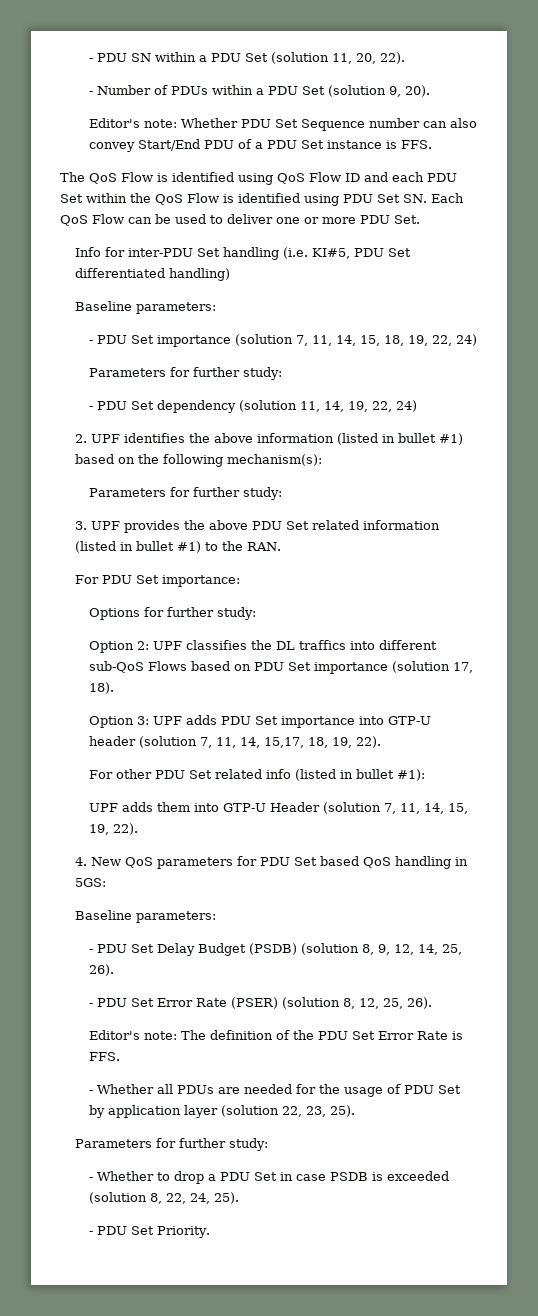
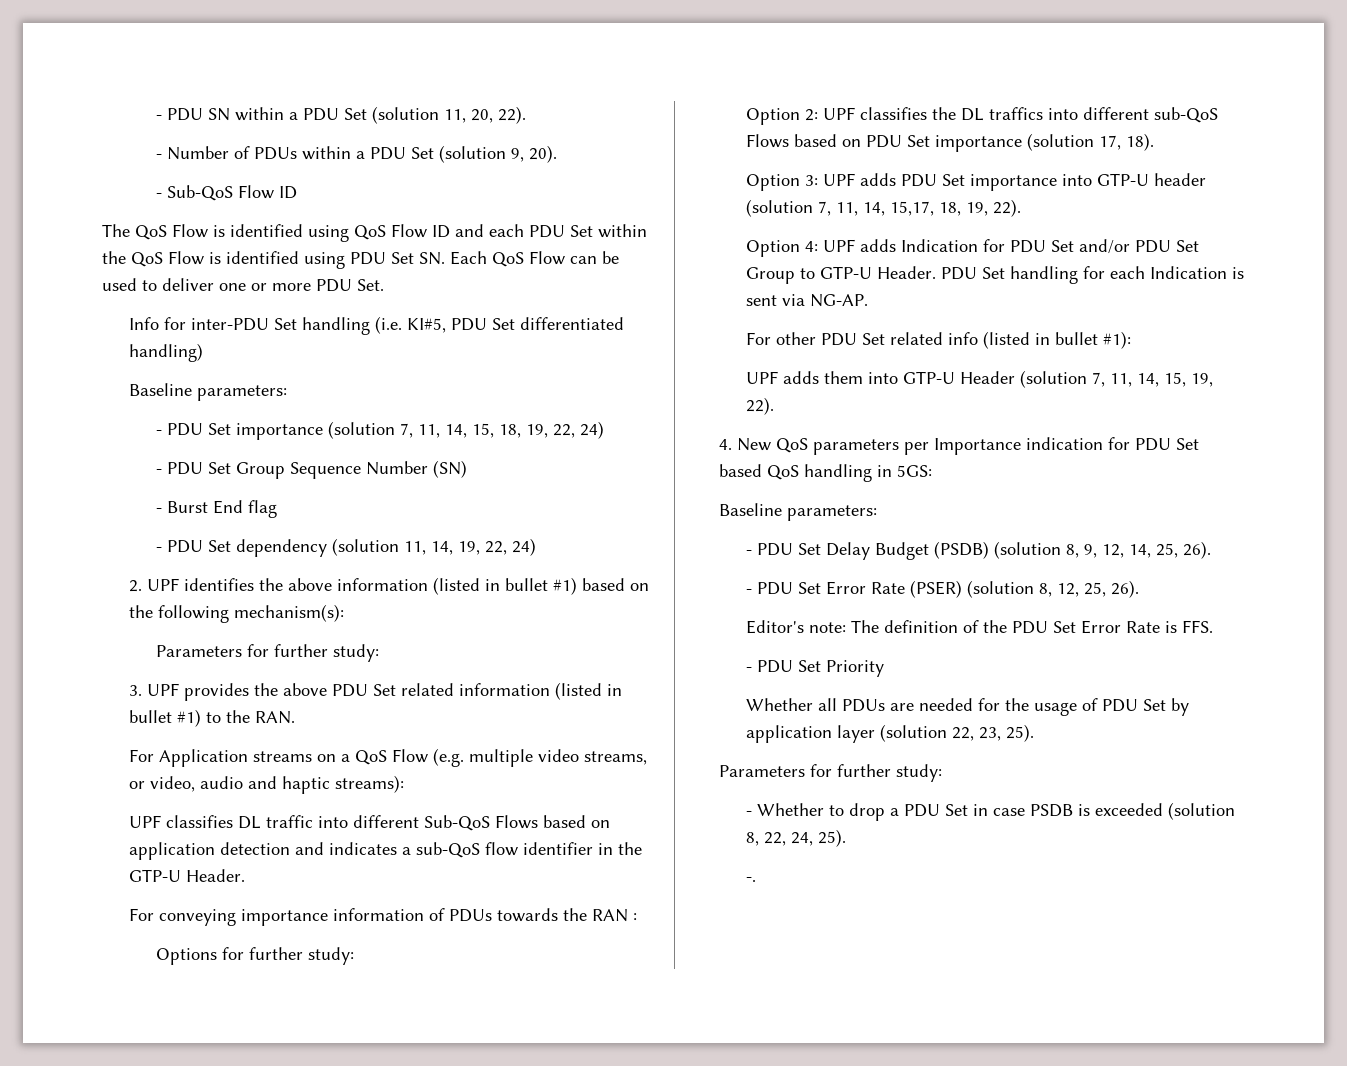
- Editor's note: Whether PDU Set Sequence number can also convey Start/End PDU of a PDU Set instance is FFS.
+ - Sub-QoS Flow ID
  - PDU Set importance (solution 7, 11, 14, 15, 18, 19, 22, 24)
- Parameters for further study:
+ - PDU Set Group Sequence Number (SN)
+ - Burst End flag
- For PDU Set importance:
+ For Application streams on a QoS Flow (e.g. multiple video streams, or video, audio and haptic streams):
+ UPF classifies DL traffic into different Sub-QoS Flows based on application detection and indicates a sub-QoS flow identifier in the GTP-U Header.
+ For conveying importance information of PDUs towards the RAN :
+ Option 4: UPF adds Indication for PDU Set and/or PDU Set Group to GTP-U Header. PDU Set handling for each Indication is sent via NG-AP.
- 4. New QoS parameters for PDU Set based QoS handling in 5GS:
+ 4. New QoS parameters per Importance indication for PDU Set based QoS handling in 5GS:
- - Whether all PDUs are needed for the usage of PDU Set by application layer (solution 22, 23, 25).
+ - PDU Set Priority
+ Whether all PDUs are needed for the usage of PDU Set by application layer (solution 22, 23, 25).
- - PDU Set Priority.
+ -.

